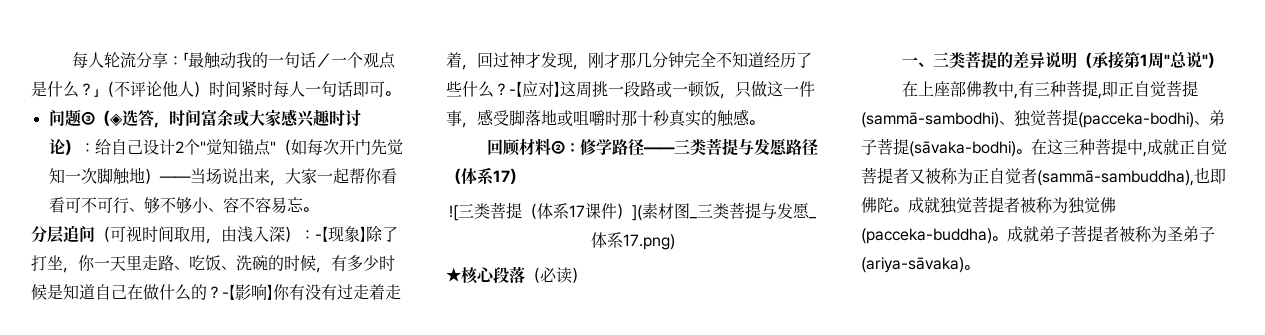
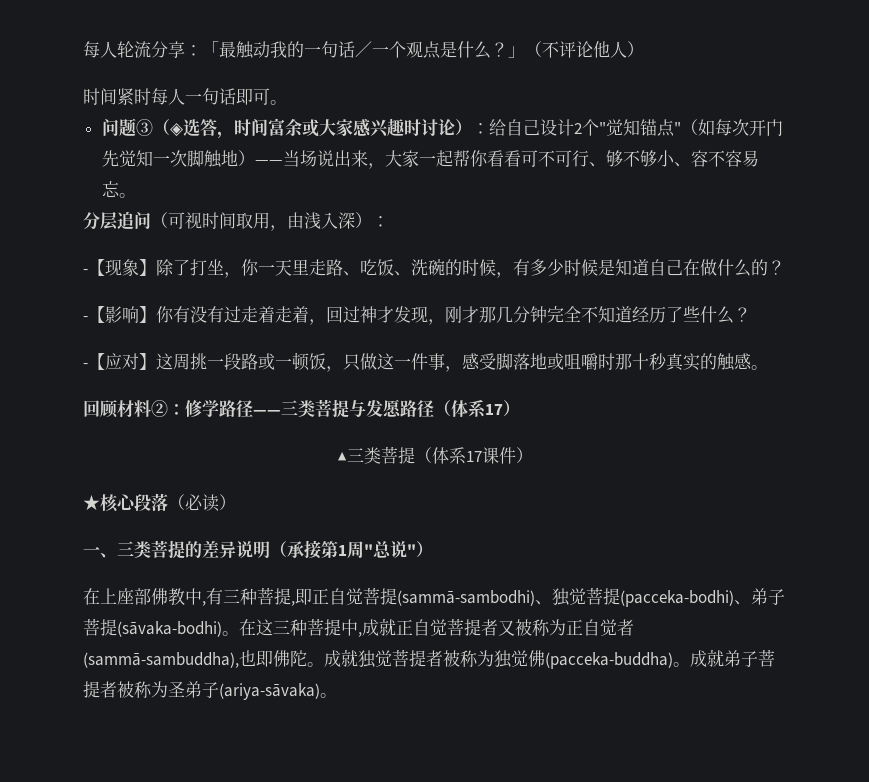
- 每人轮流分享：「最触动我的一句话／一个观点是什么？」（不评论他人）时间紧时每人一句话即可。
+ 每人轮流分享：「最触动我的一句话／一个观点是什么？」（不评论他人）
+ 时间紧时每人一句话即可。
- 分层追问（可视时间取用，由浅入深）：-【现象】除了打坐，你一天里走路、吃饭、洗碗的时候，有多少时候是知道自己在做什么的？-【影响】你有没有过走着走着，回过神才发现，刚才那几分钟完全不知道经历了些什么？-【应对】这周挑一段路或一顿饭，只做这一件事，感受脚落地或咀嚼时那十秒真实的触感。
+ 分层追问（可视时间取用，由浅入深）：
+ -【现象】除了打坐，你一天里走路、吃饭、洗碗的时候，有多少时候是知道自己在做什么的？
+ -【影响】你有没有过走着走着，回过神才发现，刚才那几分钟完全不知道经历了些什么？
+ -【应对】这周挑一段路或一顿饭，只做这一件事，感受脚落地或咀嚼时那十秒真实的触感。
- ![三类菩提（体系17课件）](素材图_三类菩提与发愿_体系17.png)
+ ▲三类菩提（体系17课件）

